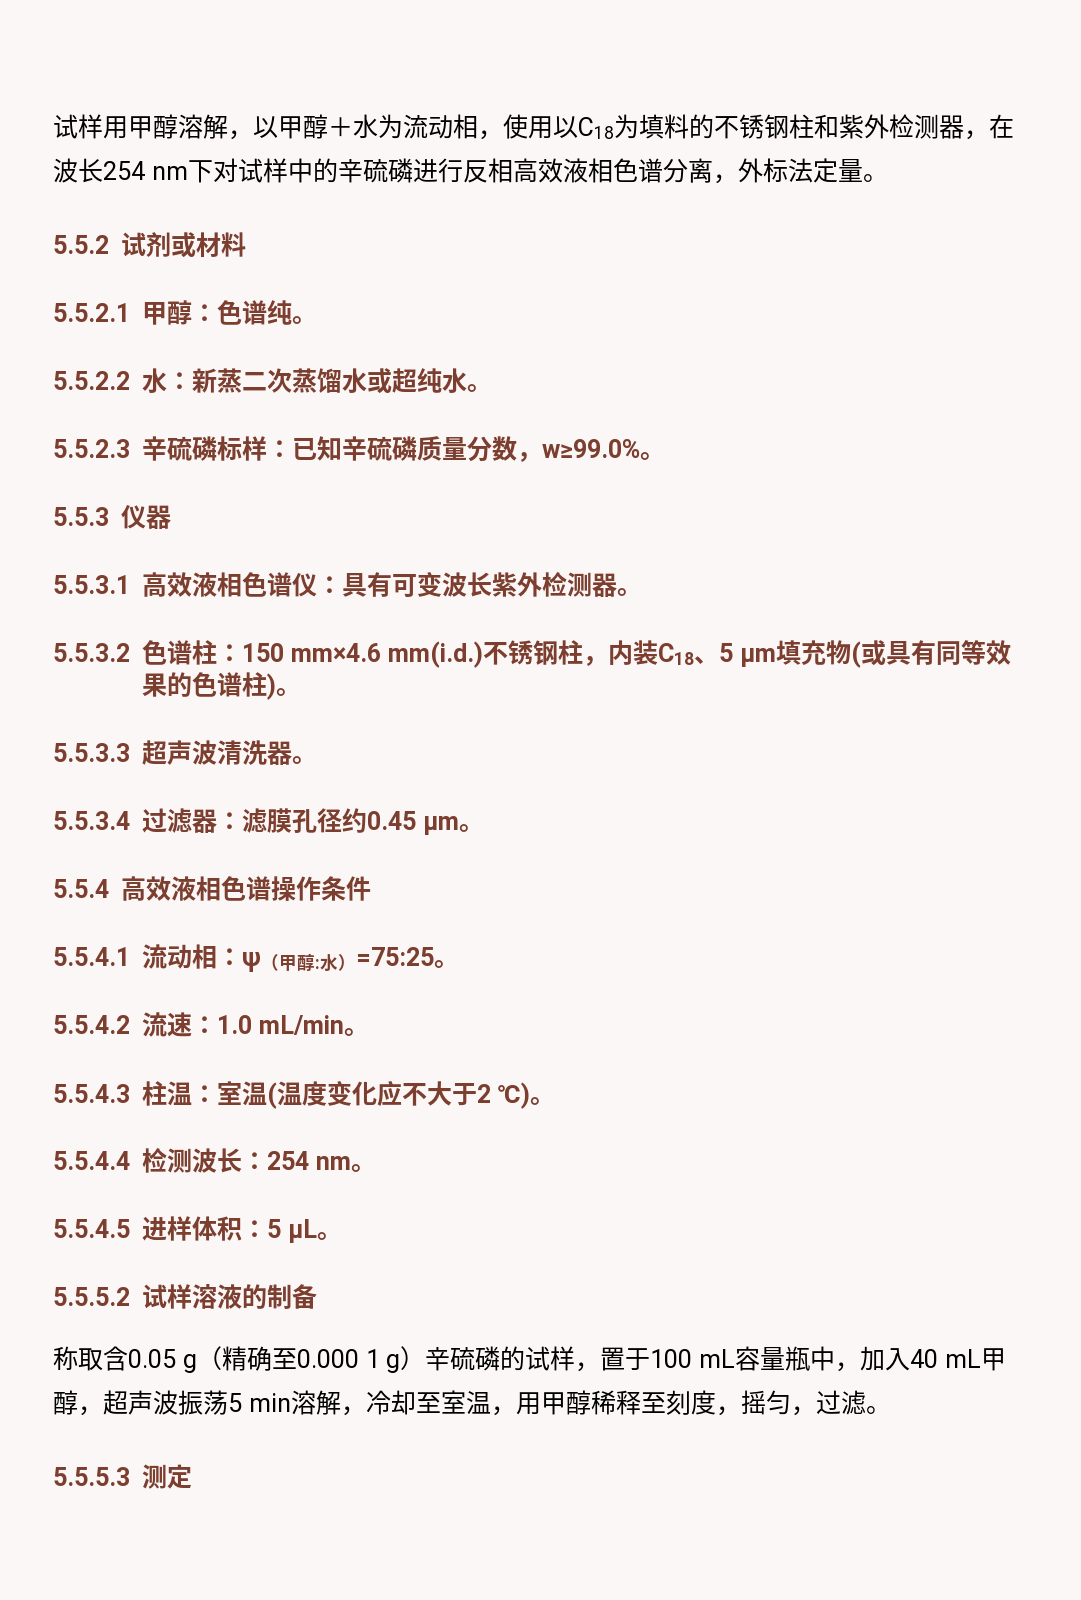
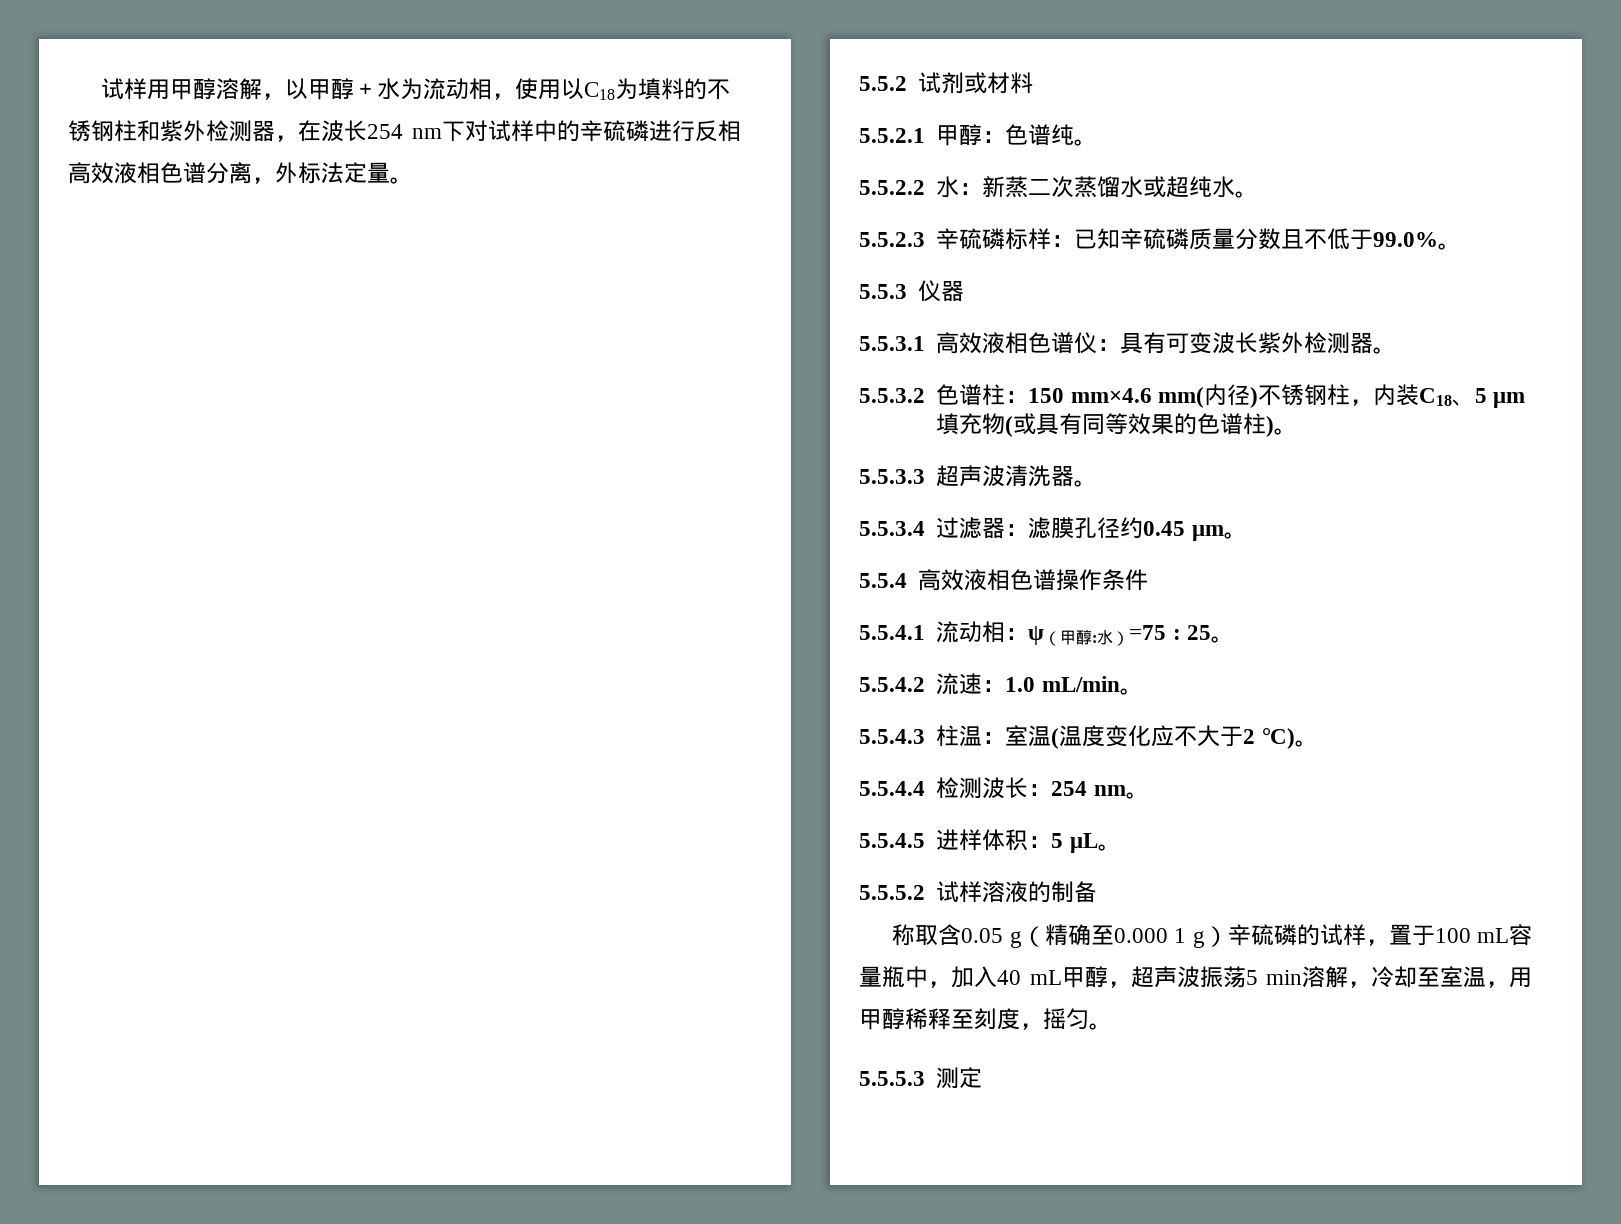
- 5.5.2.3辛硫磷标样：已知辛硫磷质量分数，w≥99.0%。
+ 5.5.2.3辛硫磷标样：已知辛硫磷质量分数且不低于99.0%。
- 5.5.3.2色谱柱：150 mm×4.6 mm(i.d.)不锈钢柱，内装C18、5 μm填充物(或具有同等效果的色谱柱)。
+ 5.5.3.2色谱柱：150 mm×4.6 mm(内径)不锈钢柱，内装C18、5 μm填充物(或具有同等效果的色谱柱)。
- 5.5.4.1流动相：ψ（甲醇:水）=75:25。
+ 5.5.4.1流动相：ψ（甲醇:水）=75 : 25。
- 称取含0.05 g（精确至0.000 1 g）辛硫磷的试样，置于100 mL容量瓶中，加入40 mL甲醇，超声波振荡5 min溶解，冷却至室温，用甲醇稀释至刻度，摇匀，过滤。
+ 称取含0.05 g（精确至0.000 1 g）辛硫磷的试样，置于100 mL容量瓶中，加入40 mL甲醇，超声波振荡5 min溶解，冷却至室温，用甲醇稀释至刻度，摇匀。

